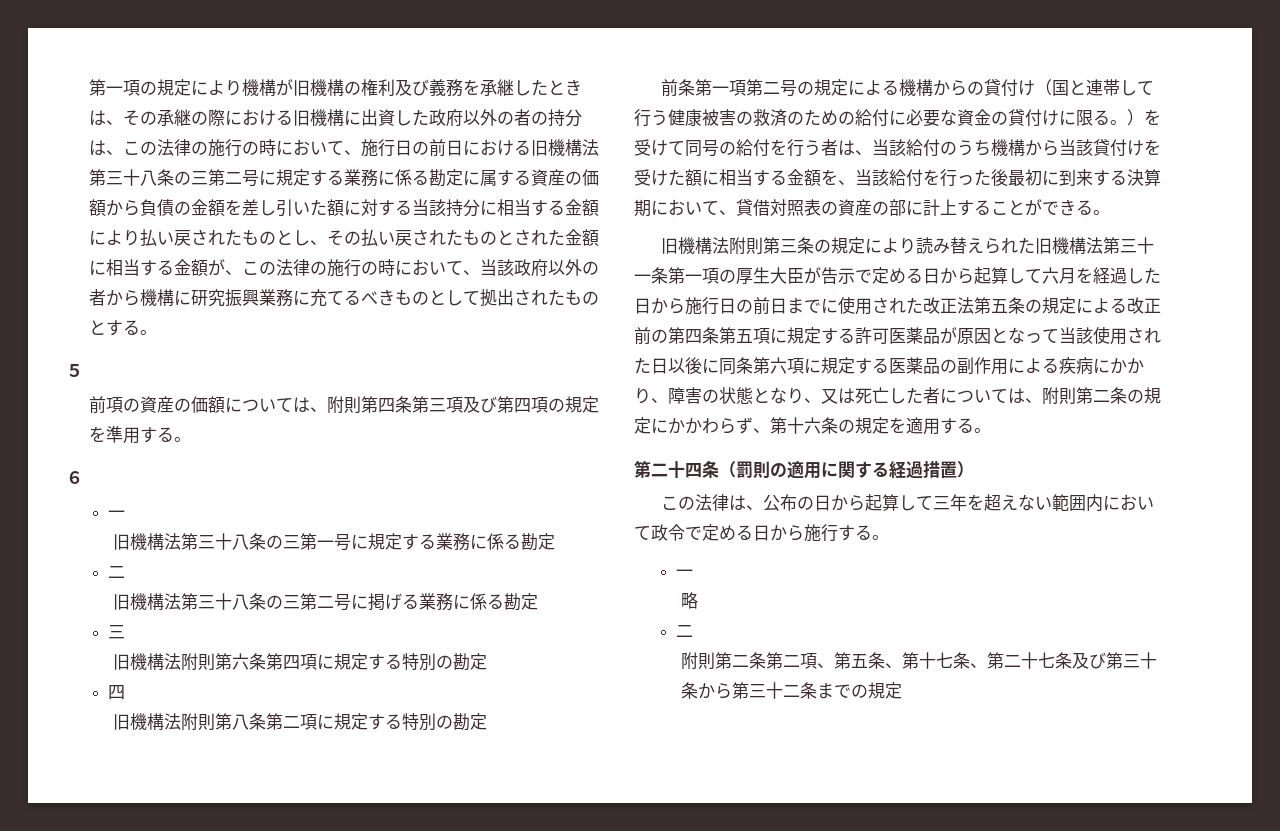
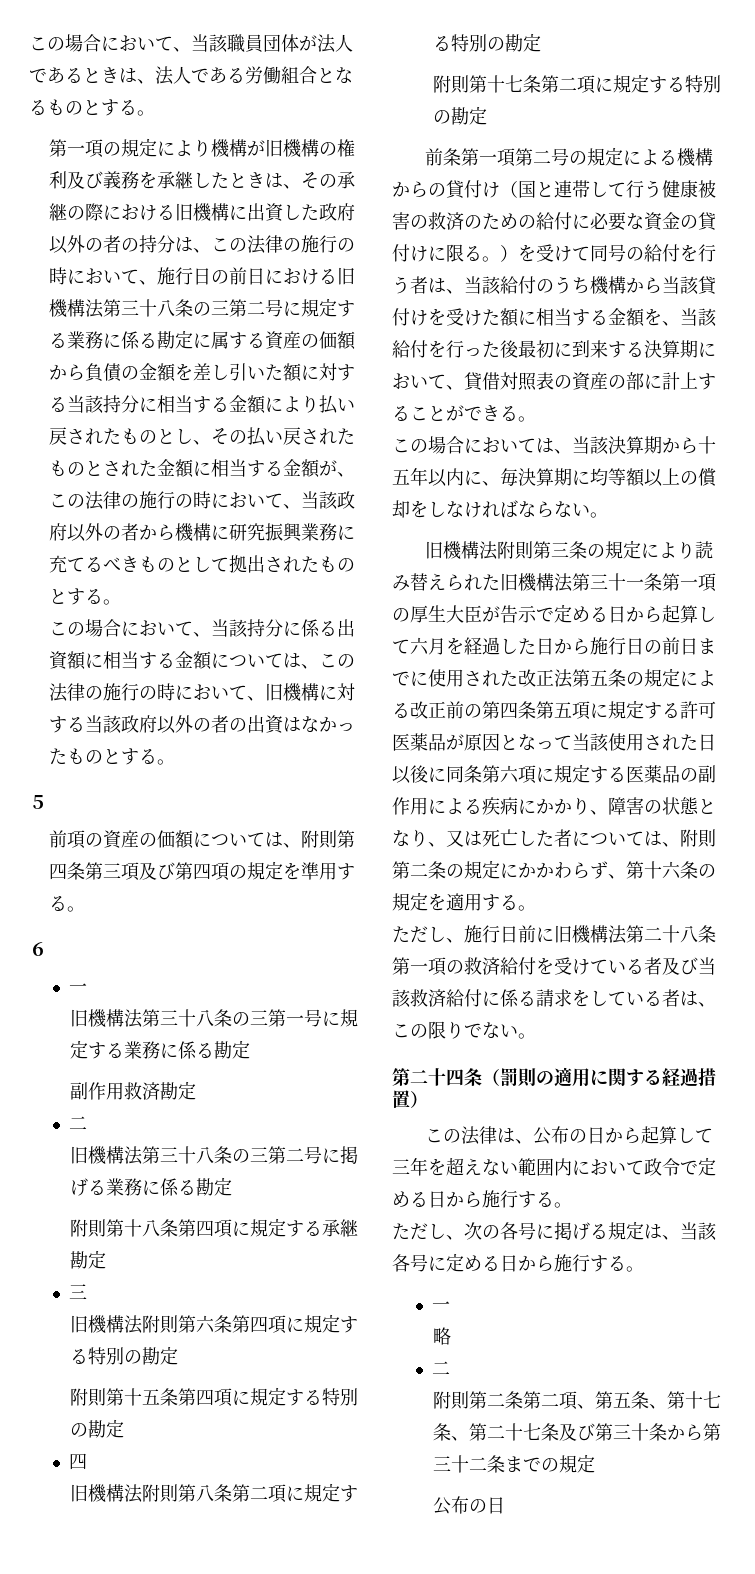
+ この場合において、当該職員団体が法人であるときは、法人である労働組合となるものとする。
+ この場合において、当該持分に係る出資額に相当する金額については、この法律の施行の時において、旧機構に対する当該政府以外の者の出資はなかったものとする。
+ 副作用救済勘定
+ 附則第十八条第四項に規定する承継勘定
+ 附則第十五条第四項に規定する特別の勘定
+ 附則第十七条第二項に規定する特別の勘定
+ この場合においては、当該決算期から十五年以内に、毎決算期に均等額以上の償却をしなければならない。
+ ただし、施行日前に旧機構法第二十八条第一項の救済給付を受けている者及び当該救済給付に係る請求をしている者は、この限りでない。
+ ただし、次の各号に掲げる規定は、当該各号に定める日から施行する。
  附則第二条第二項、第五条、第十七条、第二十七条及び第三十条から第三十二条までの規定
+ 公布の日

